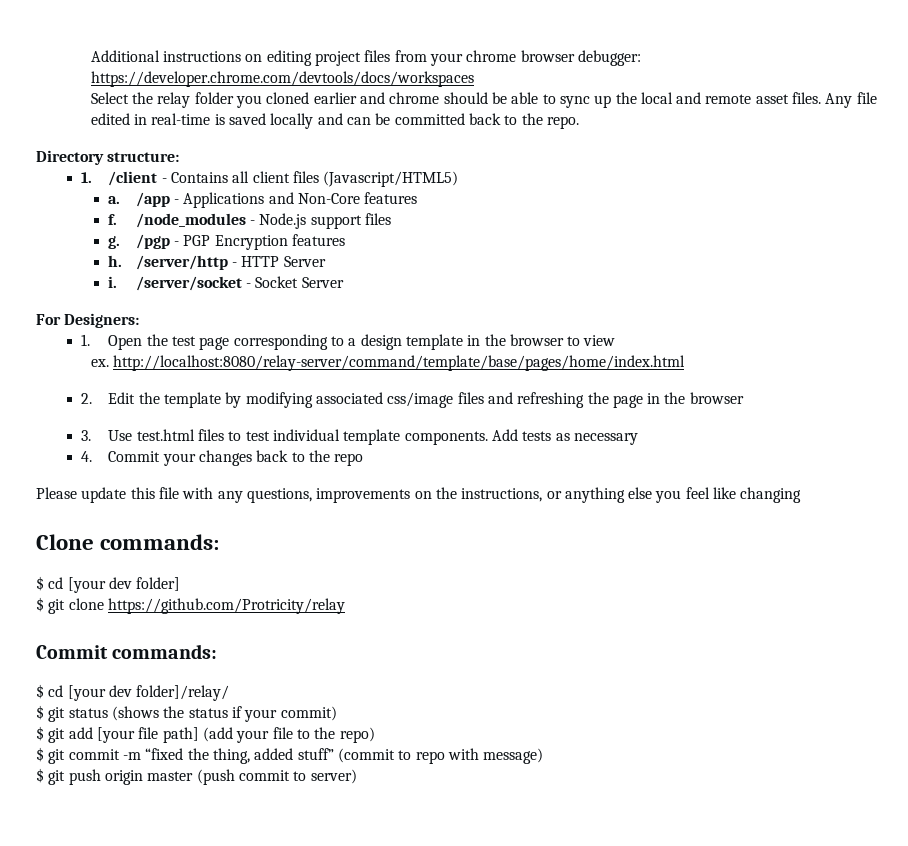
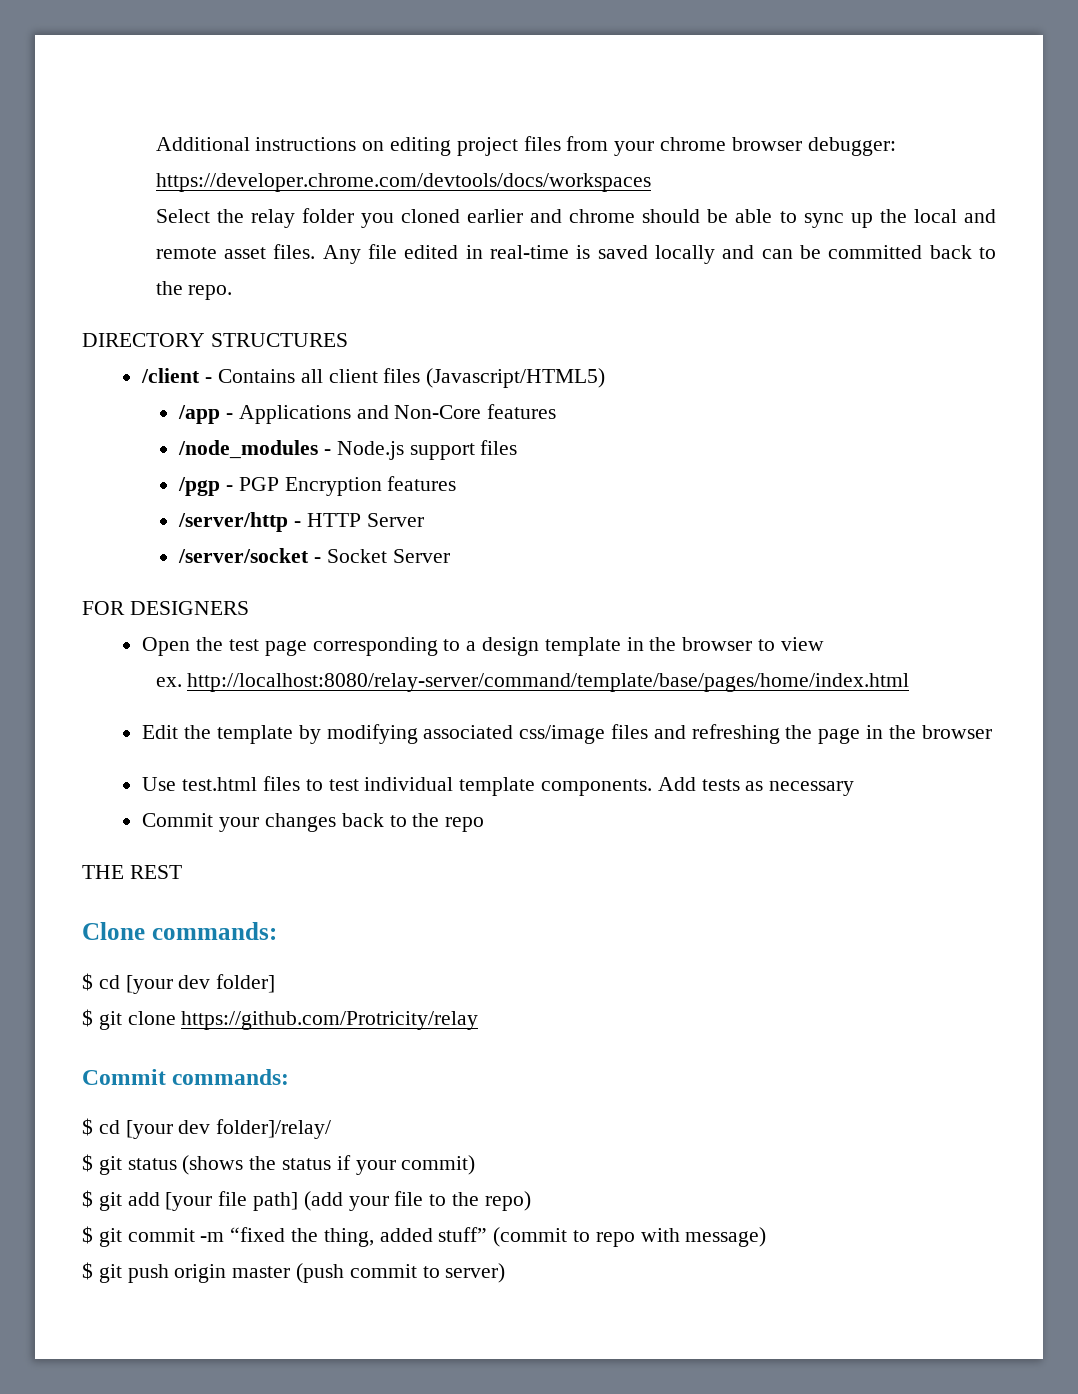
- Directory structure:
- 1. /client - Contains all client files (Javascript/HTML5)
+ DIRECTORY STRUCTURES
+ /client - Contains all client files (Javascript/HTML5)
- a.
- f.
- g.
- h.
- i.
- For Designers:
- 1. Open the test page corresponding to a design template in the browser to view
+ FOR DESIGNERS
+ Open the test page corresponding to a design template in the browser to view
- 2. Edit the template by modifying associated css/image files and refreshing the page in the browser
+ Edit the template by modifying associated css/image files and refreshing the page in the browser
- 3. Use test.html files to test individual template components.
+ Use test.html files to test individual template components.
- 4. Commit your changes back to the repo
+ Commit your changes back to the repo
- Please update this file with any questions, improvements on the instructions, or anything else you feel like changing
+ THE REST

